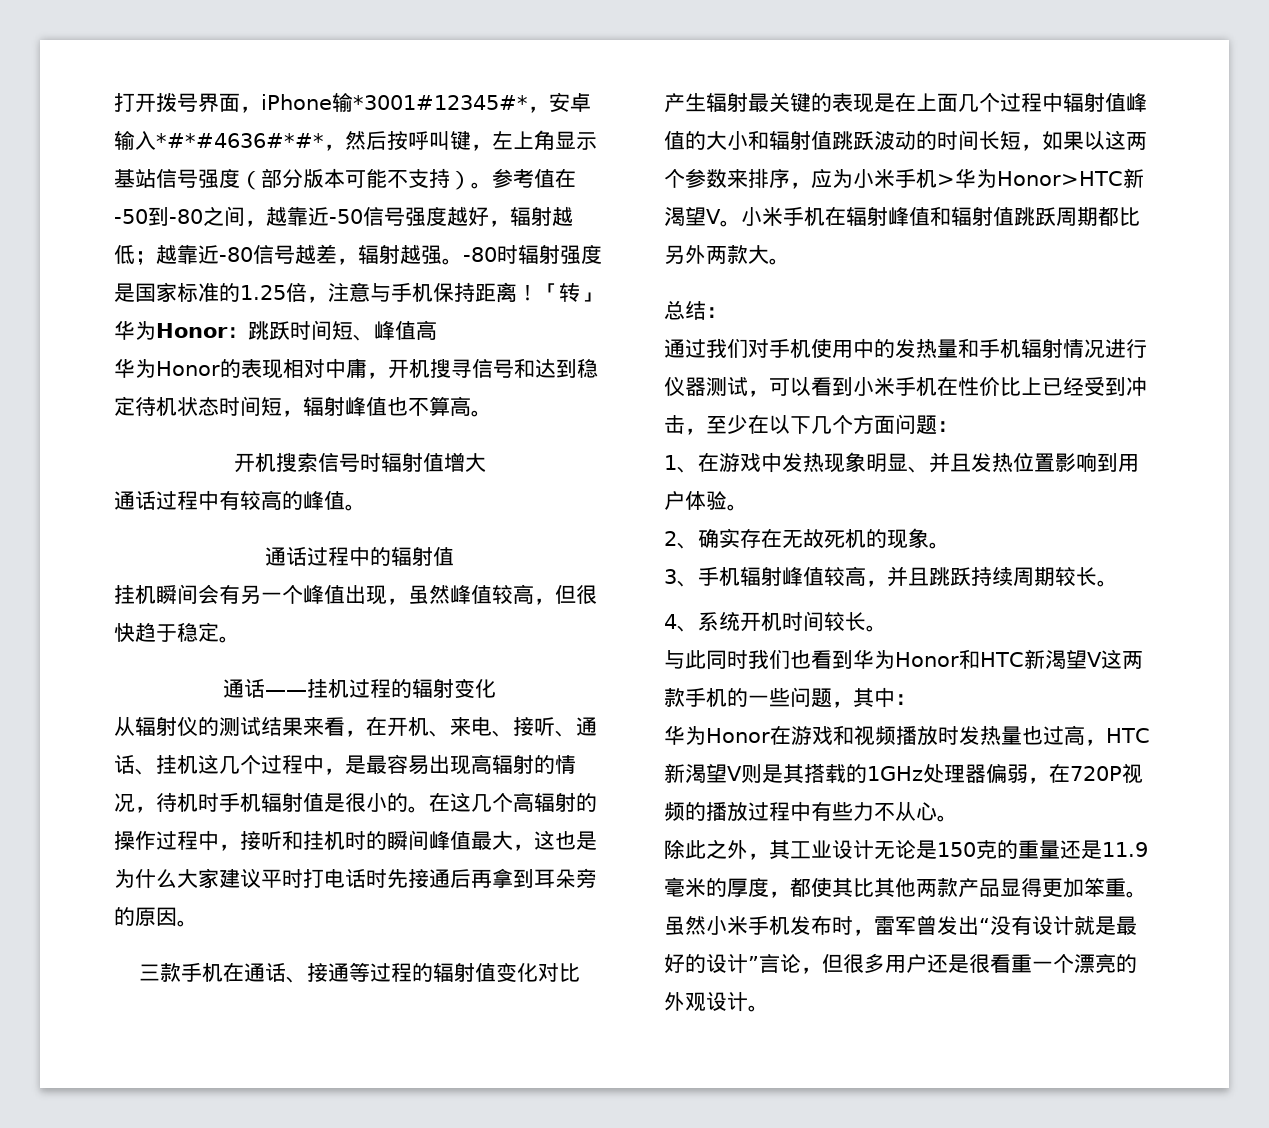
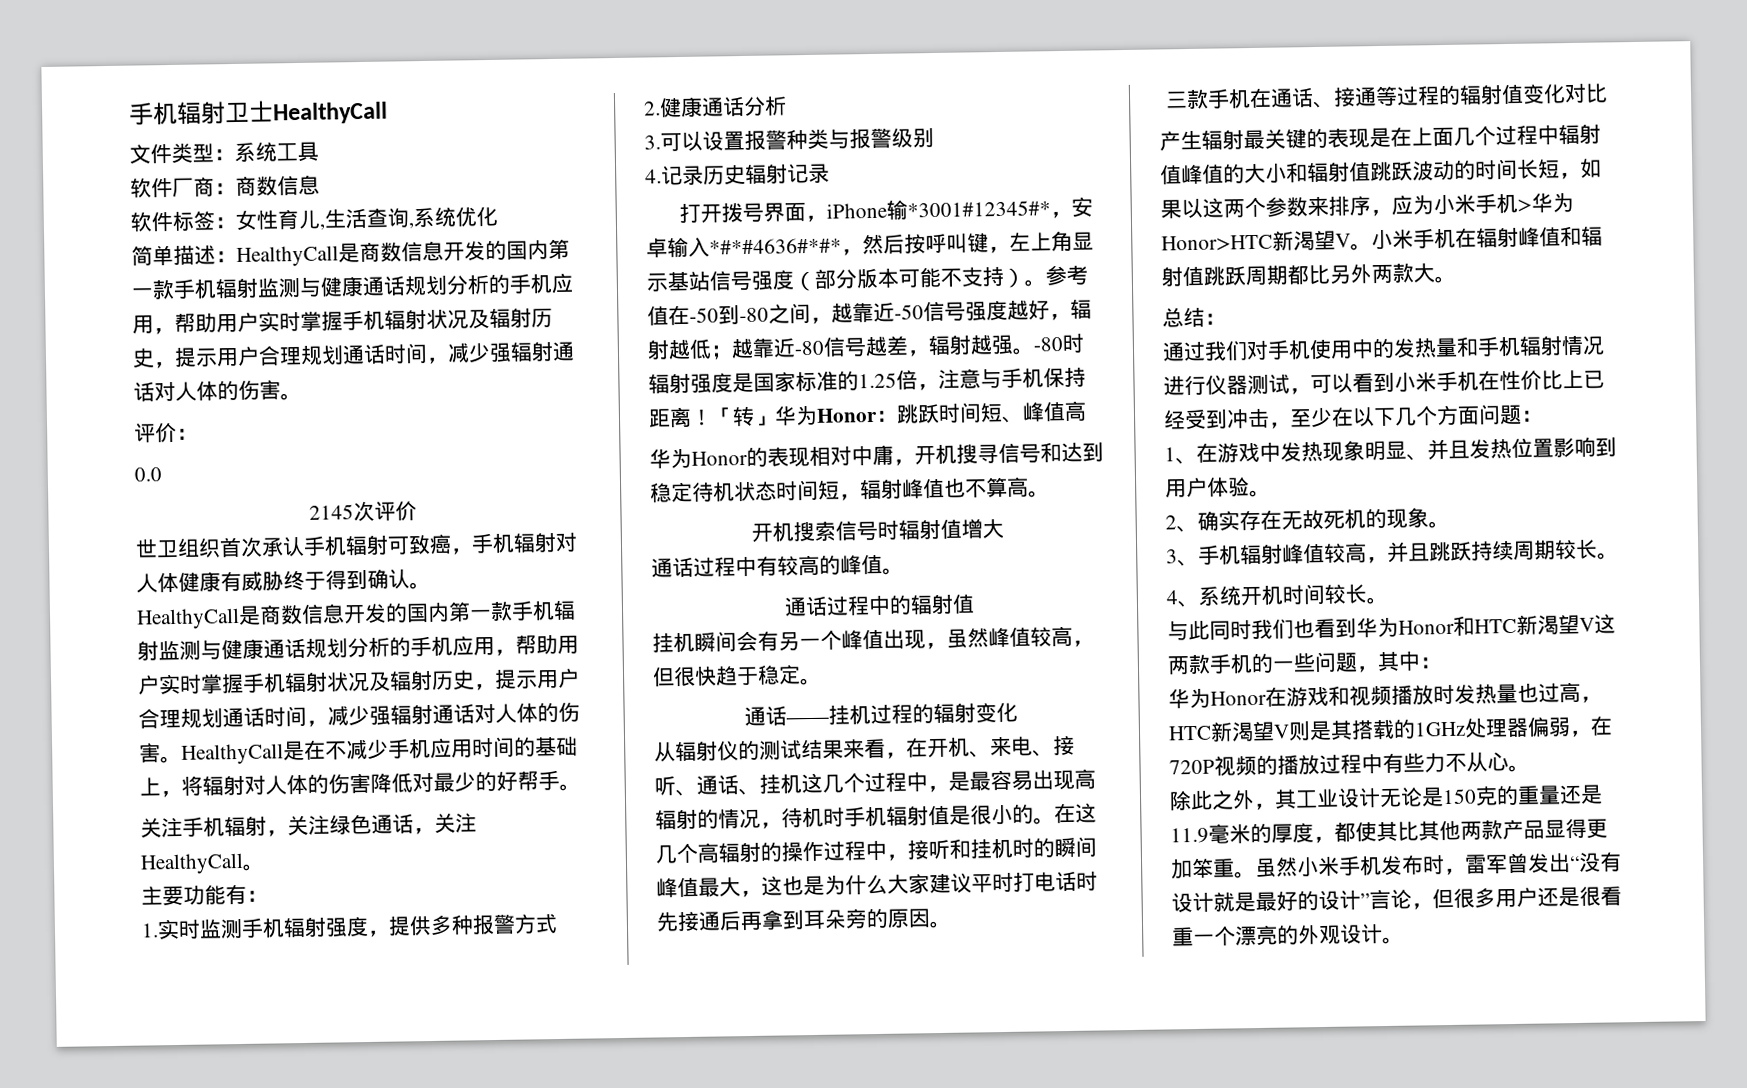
+ 手机辐射卫士HealthyCall
+ 文件类型：系统工具
+ 软件厂商：商数信息
+ 软件标签：女性育儿,生活查询,系统优化
+ 简单描述：HealthyCall是商数信息开发的国内第一款手机辐射监测与健康通话规划分析的手机应用，帮助用户实时掌握手机辐射状况及辐射历史，提示用户合理规划通话时间，减少强辐射通话对人体的伤害。
+ 评价：
+ 0.0
+ 2145次评价
+ 世卫组织首次承认手机辐射可致癌，手机辐射对人体健康有威胁终于得到确认。
+ HealthyCall是商数信息开发的国内第一款手机辐射监测与健康通话规划分析的手机应用，帮助用户实时掌握手机辐射状况及辐射历史，提示用户合理规划通话时间，减少强辐射通话对人体的伤害。HealthyCall是在不减少手机应用时间的基础上，将辐射对人体的伤害降低对最少的好帮手。
+ 关注手机辐射，关注绿色通话，关注HealthyCall。
+ 主要功能有：
+ 1.实时监测手机辐射强度，提供多种报警方式
+ 2.健康通话分析
+ 3.可以设置报警种类与报警级别
+ 4.记录历史辐射记录

